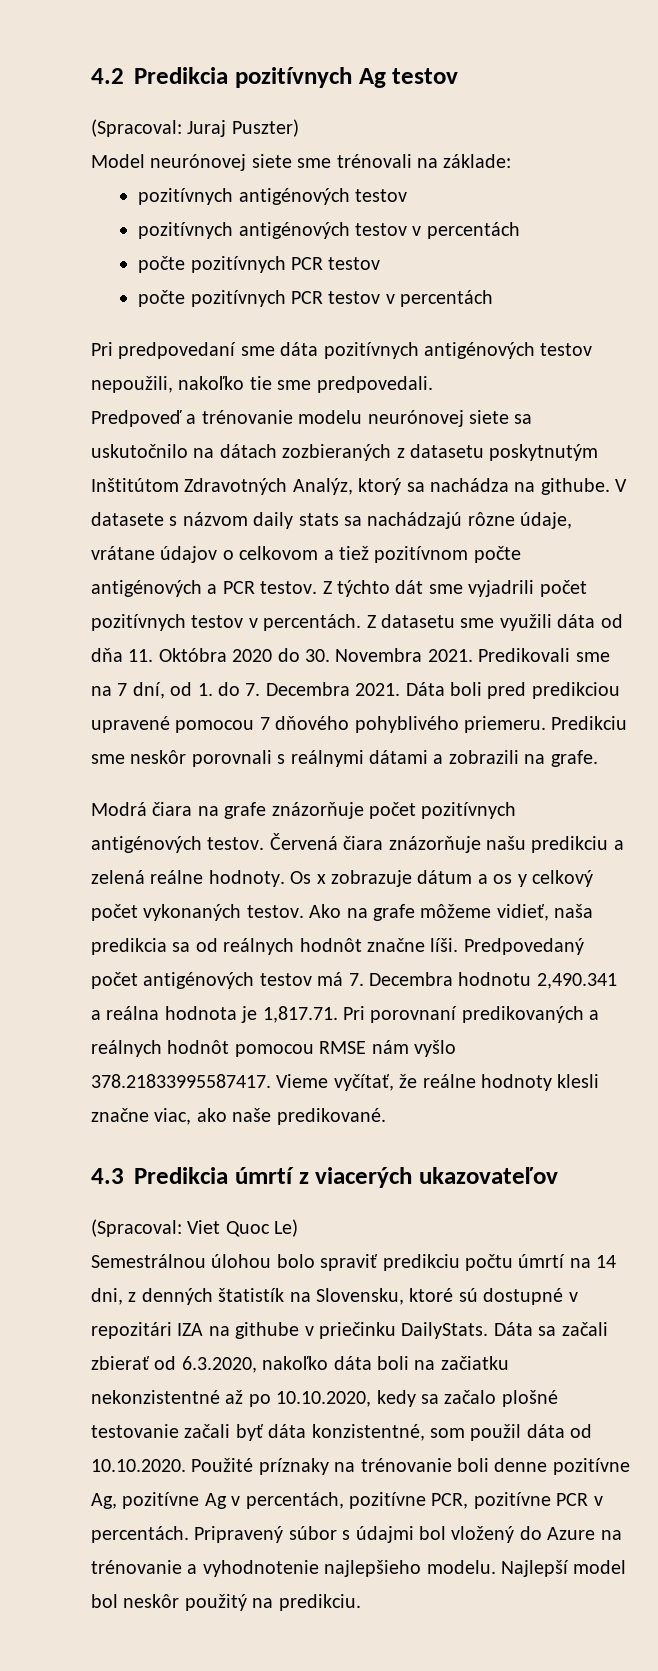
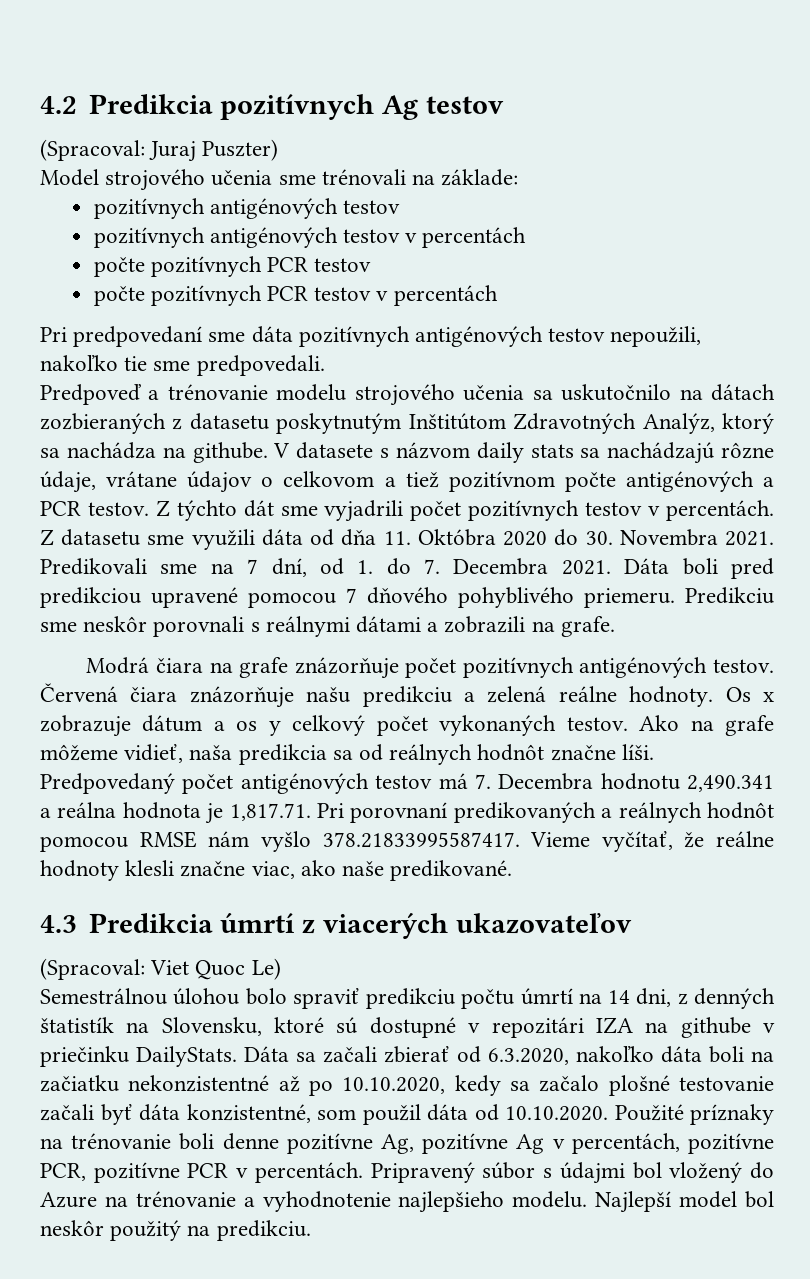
- Model neurónovej siete sme trénovali na základe:
+ Model strojového učenia sme trénovali na základe:
- Predpoveď a trénovanie modelu neurónovej siete sa uskutočnilo na dátach zozbieraných z datasetu poskytnutým Inštitútom Zdravotných Analýz, ktorý sa nachádza na githube.
+ Predpoveď a trénovanie modelu strojového učenia sa uskutočnilo na dátach zozbieraných z datasetu poskytnutým Inštitútom Zdravotných Analýz, ktorý sa nachádza na githube.

